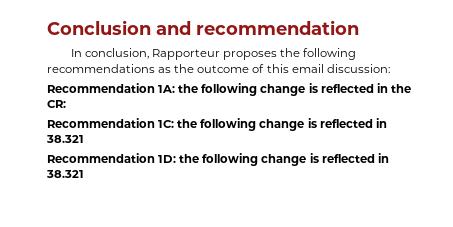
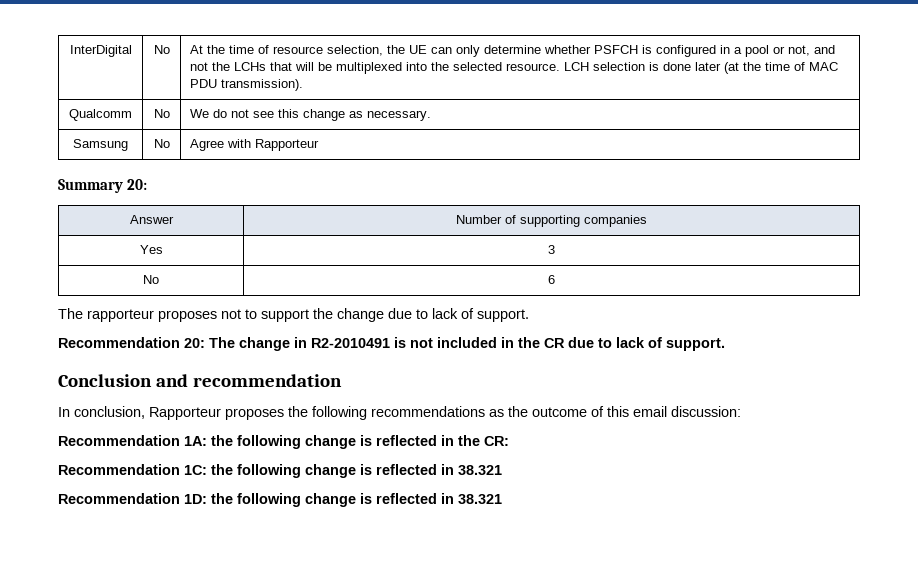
+ InterDigital | No | At the time of resource selection, the UE can only determine whether PSFCH is configured in a pool or not, and not the LCHs that will be multiplexed into the selected resource. LCH selection is done later (at the time of MAC PDU transmission).
+ Qualcomm | No | We do not see this change as necessary.
+ Samsung | No | Agree with Rapporteur
+ Summary 20:
+ Answer | Number of supporting companies
+ Yes | 3
+ No | 6
+ The rapporteur proposes not to support the change due to lack of support.
+ Recommendation 20: The change in R2-2010491 is not included in the CR due to lack of support.

